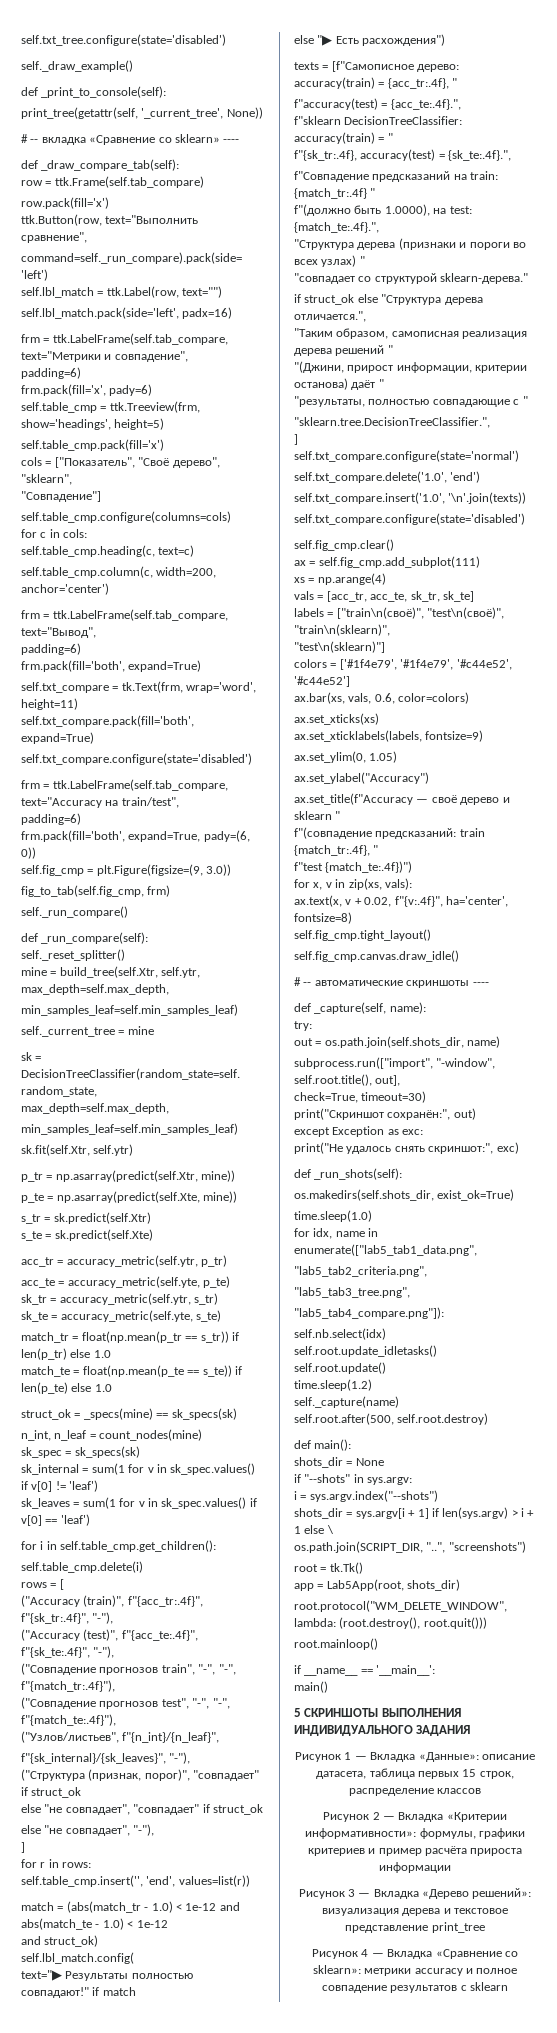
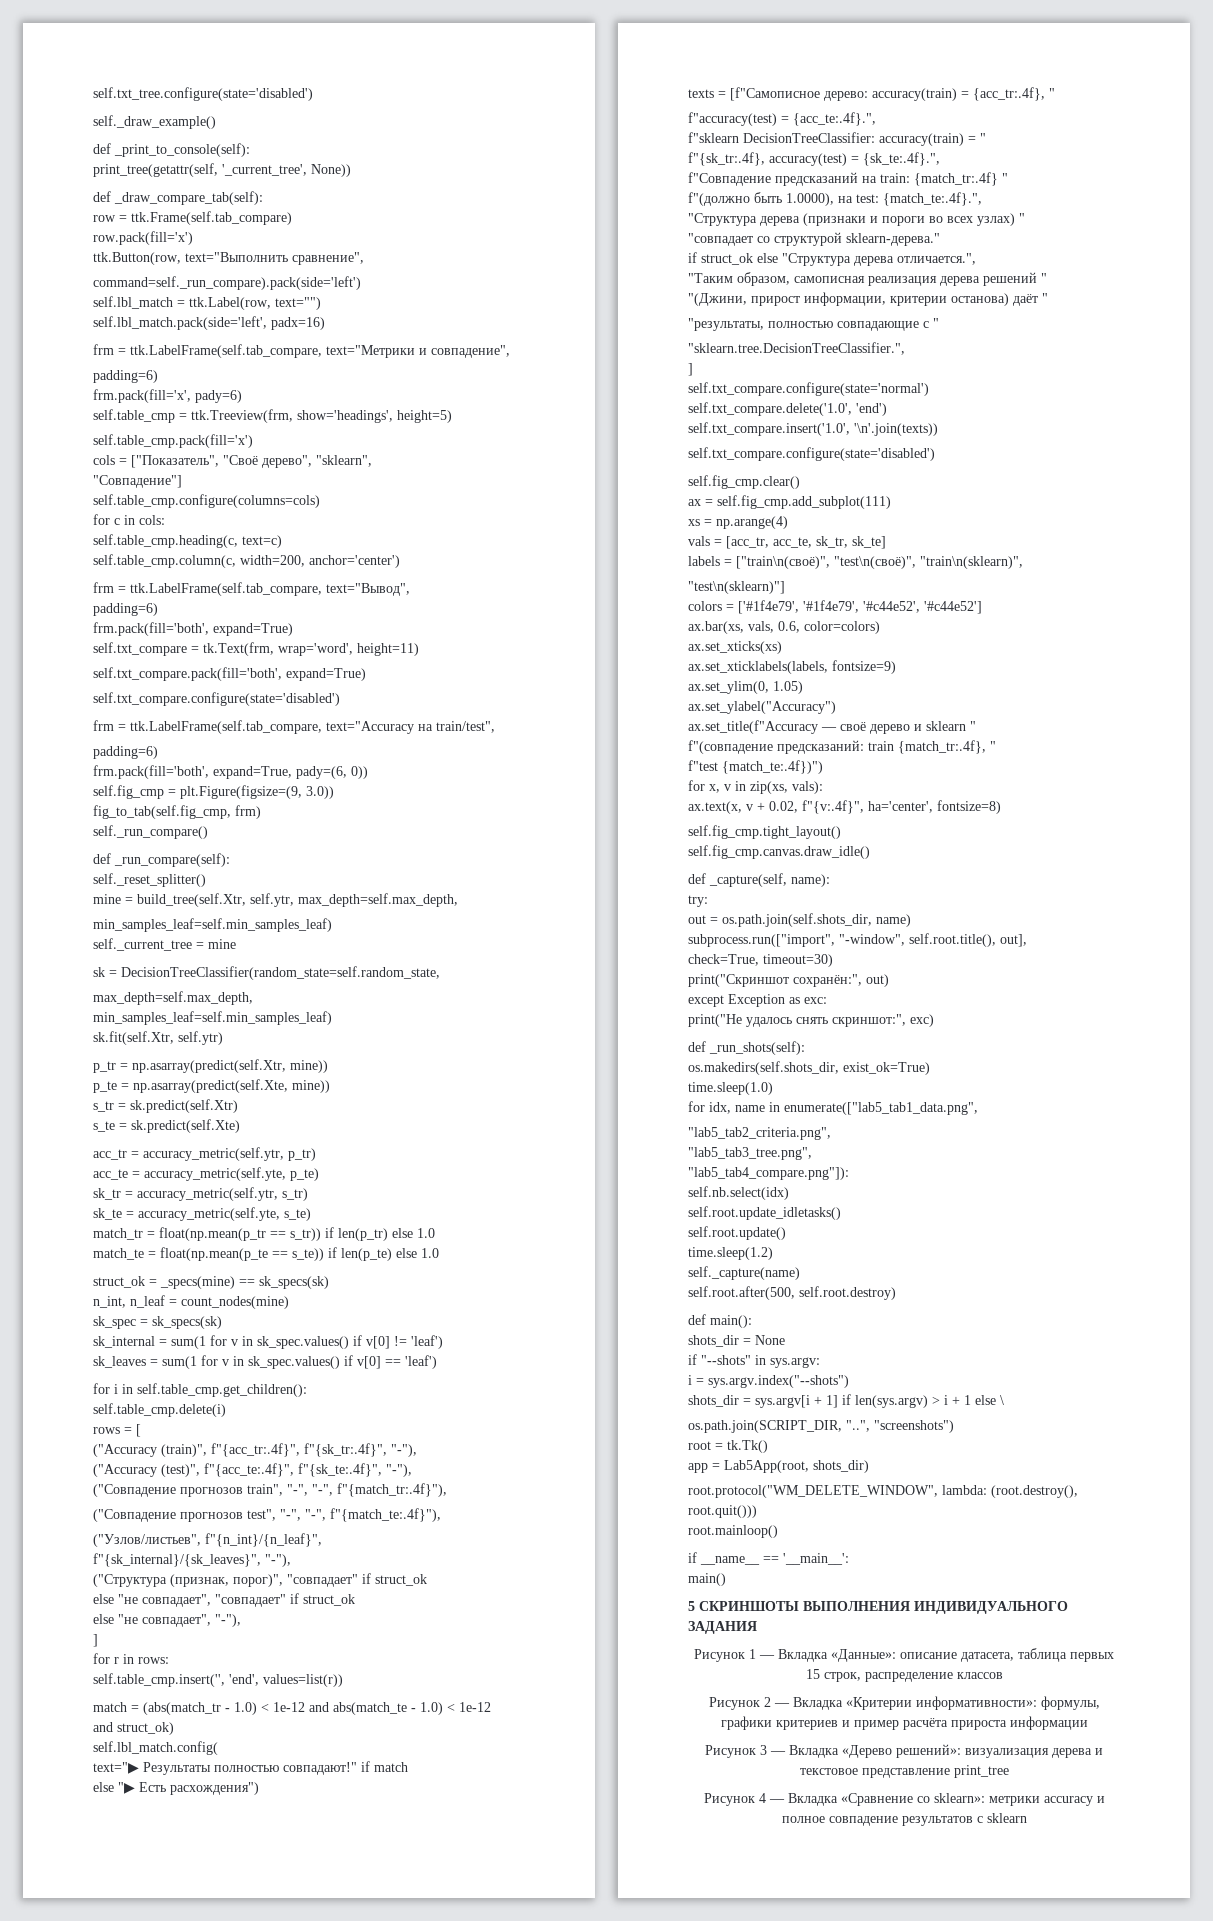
- # -- вкладка «Сравнение со sklearn» ----
- # -- автоматические скриншоты ----

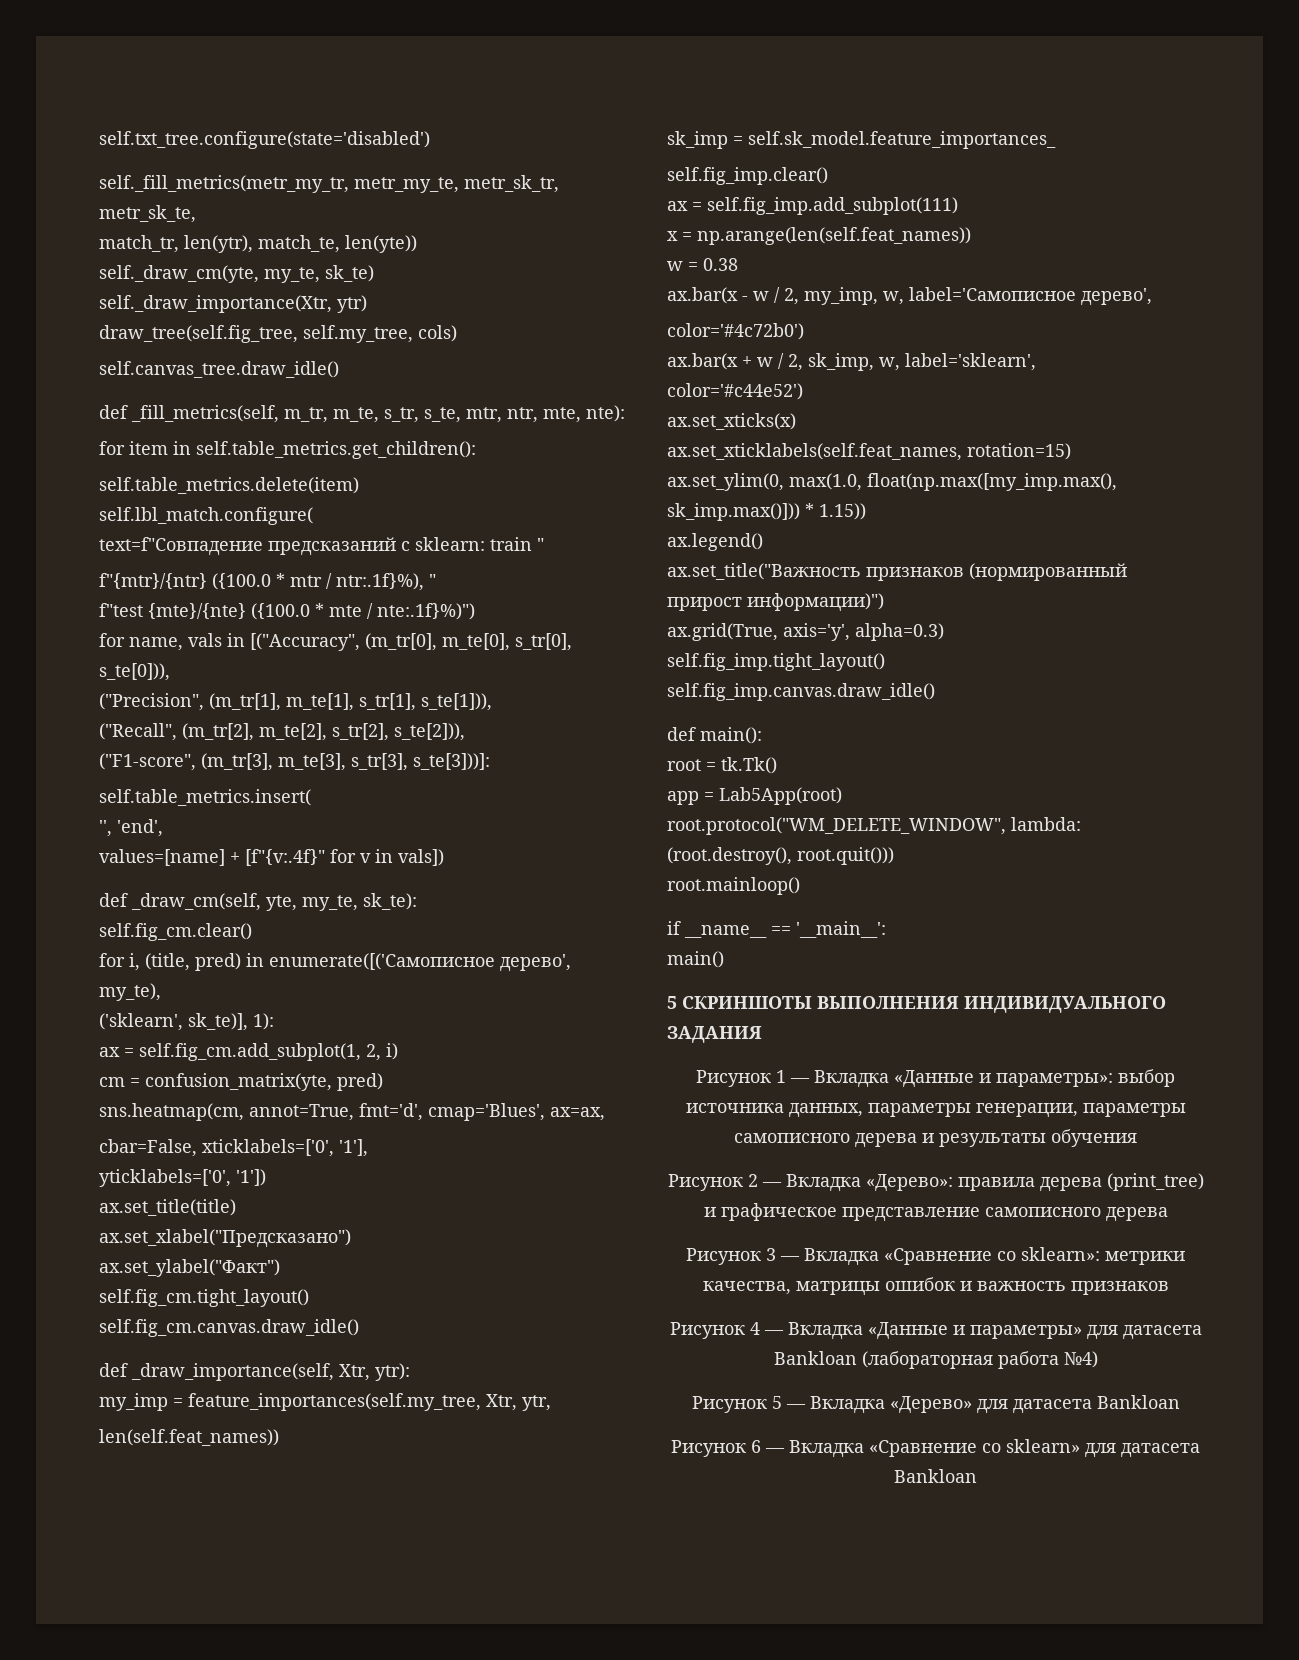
- self._draw_example()
- def _print_to_console(self):
- print_tree(getattr(self, '_current_tree', None))
- def _draw_compare_tab(self):
- row = ttk.Frame(self.tab_compare)
- row.pack(fill='x')
- ttk.Button(row, text="Выполнить сравнение",
- command=self._run_compare).pack(side='left')
- self.lbl_match = ttk.Label(row, text="")
- self.lbl_match.pack(side='left', padx=16)
- frm = ttk.LabelFrame(self.tab_compare, text="Метрики и совпадение",
- padding=6)
- frm.pack(fill='x', pady=6)
- self.table_cmp = ttk.Treeview(frm, show='headings', height=5)
- self.table_cmp.pack(fill='x')
- cols = ["Показатель", "Своё дерево", "sklearn",
- "Совпадение"]
- self.table_cmp.configure(columns=cols)
- for c in cols:
- self.table_cmp.heading(c, text=c)
- self.table_cmp.column(c, width=200, anchor='center')
- frm = ttk.LabelFrame(self.tab_compare, text="Вывод",
- padding=6)
- frm.pack(fill='both', expand=True)
- self.txt_compare = tk.Text(frm, wrap='word', height=11)
- self.txt_compare.pack(fill='both', expand=True)
- self.txt_compare.configure(state='disabled')
- frm = ttk.LabelFrame(self.tab_compare, text="Accuracy на train/test",
- padding=6)
- frm.pack(fill='both', expand=True, pady=(6, 0))
- self.fig_cmp = plt.Figure(figsize=(9, 3.0))
- fig_to_tab(self.fig_cmp, frm)
- self._run_compare()
- def _run_compare(self):
- self._reset_splitter()
- mine = build_tree(self.Xtr, self.ytr, max_depth=self.max_depth,
- min_samples_leaf=self.min_samples_leaf)
- self._current_tree = mine
- sk = DecisionTreeClassifier(random_state=self.random_state,
- max_depth=self.max_depth,
- min_samples_leaf=self.min_samples_leaf)
- sk.fit(self.Xtr, self.ytr)
- p_tr = np.asarray(predict(self.Xtr, mine))
- p_te = np.asarray(predict(self.Xte, mine))
- s_tr = sk.predict(self.Xtr)
- s_te = sk.predict(self.Xte)
- acc_tr = accuracy_metric(self.ytr, p_tr)
- acc_te = accuracy_metric(self.yte, p_te)
- sk_tr = accuracy_metric(self.ytr, s_tr)
- sk_te = accuracy_metric(self.yte, s_te)
- match_tr = float(np.mean(p_tr == s_tr)) if len(p_tr) else 1.0
- match_te = float(np.mean(p_te == s_te)) if len(p_te) else 1.0
- struct_ok = _specs(mine) == sk_specs(sk)
- n_int, n_leaf = count_nodes(mine)
- sk_spec = sk_specs(sk)
- sk_internal = sum(1 for v in sk_spec.values() if v[0] != 'leaf')
- sk_leaves = sum(1 for v in sk_spec.values() if v[0] == 'leaf')
- for i in self.table_cmp.get_children():
- self.table_cmp.delete(i)
- rows = [
- ("Accuracy (train)", f"{acc_tr:.4f}", f"{sk_tr:.4f}", "-"),
- ("Accuracy (test)", f"{acc_te:.4f}", f"{sk_te:.4f}", "-"),
- ("Совпадение прогнозов train", "-", "-", f"{match_tr:.4f}"),
- ("Совпадение прогнозов test", "-", "-", f"{match_te:.4f}"),
- ("Узлов/листьев", f"{n_int}/{n_leaf}",
- f"{sk_internal}/{sk_leaves}", "-"),
- ("Структура (признак, порог)", "совпадает" if struct_ok
- else "не совпадает", "совпадает" if struct_ok
- else "не совпадает", "-"),
- ]
- for r in rows:
- self.table_cmp.insert('', 'end', values=list(r))
- match = (abs(match_tr - 1.0) < 1e-12 and abs(match_te - 1.0) < 1e-12
- and struct_ok)
- self.lbl_match.config(
- text="▶ Результаты полностью совпадают!" if match
- else "▶ Есть расхождения")
- texts = [f"Самописное дерево: accuracy(train) = {acc_tr:.4f}, "
- f"accuracy(test) = {acc_te:.4f}.",
- f"sklearn DecisionTreeClassifier: accuracy(train) = "
- f"{sk_tr:.4f}, accuracy(test) = {sk_te:.4f}.",
- f"Совпадение предсказаний на train: {match_tr:.4f} "
- f"(должно быть 1.0000), на test: {match_te:.4f}.",
- "Структура дерева (признаки и пороги во всех узлах) "
- "совпадает со структурой sklearn-дерева."
- if struct_ok else "Структура дерева отличается.",
- "Таким образом, самописная реализация дерева решений "
- "(Джини, прирост информации, критерии останова) даёт "
- "результаты, полностью совпадающие с "
- "sklearn.tree.DecisionTreeClassifier.",
- ]
- self.txt_compare.configure(state='normal')
- self.txt_compare.delete('1.0', 'end')
- self.txt_compare.insert('1.0', '\n'.join(texts))
- self.txt_compare.configure(state='disabled')
- self.fig_cmp.clear()
- ax = self.fig_cmp.add_subplot(111)
- xs = np.arange(4)
- vals = [acc_tr, acc_te, sk_tr, sk_te]
- labels = ["train\n(своё)", "test\n(своё)", "train\n(sklearn)",
- "test\n(sklearn)"]
- colors = ['#1f4e79', '#1f4e79', '#c44e52', '#c44e52']
- ax.bar(xs, vals, 0.6, color=colors)
- ax.set_xticks(xs)
- ax.set_xticklabels(labels, fontsize=9)
- ax.set_ylim(0, 1.05)
- ax.set_ylabel("Accuracy")
- ax.set_title(f"Accuracy — своё дерево и sklearn "
- f"(совпадение предсказаний: train {match_tr:.4f}, "
- f"test {match_te:.4f})")
- for x, v in zip(xs, vals):
- ax.text(x, v + 0.02, f"{v:.4f}", ha='center', fontsize=8)
- self.fig_cmp.tight_layout()
- self.fig_cmp.canvas.draw_idle()
- def _capture(self, name):
- try:
- out = os.path.join(self.shots_dir, name)
- subprocess.run(["import", "-window", self.root.title(), out],
- check=True, timeout=30)
- print("Скриншот сохранён:", out)
- except Exception as exc:
- print("Не удалось снять скриншот:", exc)
- def _run_shots(self):
- os.makedirs(self.shots_dir, exist_ok=True)
- time.sleep(1.0)
- for idx, name in enumerate(["lab5_tab1_data.png",
- "lab5_tab2_criteria.png",
- "lab5_tab3_tree.png",
- "lab5_tab4_compare.png"]):
- self.nb.select(idx)
- self.root.update_idletasks()
- self.root.update()
- time.sleep(1.2)
- self._capture(name)
- self.root.after(500, self.root.destroy)
+ self._fill_metrics(metr_my_tr, metr_my_te, metr_sk_tr, metr_sk_te,
+ match_tr, len(ytr), match_te, len(yte))
+ self._draw_cm(yte, my_te, sk_te)
+ self._draw_importance(Xtr, ytr)
+ draw_tree(self.fig_tree, self.my_tree, cols)
+ self.canvas_tree.draw_idle()
+ def _fill_metrics(self, m_tr, m_te, s_tr, s_te, mtr, ntr, mte, nte):
+ for item in self.table_metrics.get_children():
+ self.table_metrics.delete(item)
+ self.lbl_match.configure(
+ text=f"Совпадение предсказаний с sklearn: train "
+ f"{mtr}/{ntr} ({100.0 * mtr / ntr:.1f}%), "
+ f"test {mte}/{nte} ({100.0 * mte / nte:.1f}%)")
+ for name, vals in [("Accuracy", (m_tr[0], m_te[0], s_tr[0], s_te[0])),
+ ("Precision", (m_tr[1], m_te[1], s_tr[1], s_te[1])),
+ ("Recall", (m_tr[2], m_te[2], s_tr[2], s_te[2])),
+ ("F1-score", (m_tr[3], m_te[3], s_tr[3], s_te[3]))]:
+ self.table_metrics.insert(
+ '', 'end',
+ values=[name] + [f"{v:.4f}" for v in vals])
+ def _draw_cm(self, yte, my_te, sk_te):
+ self.fig_cm.clear()
+ for i, (title, pred) in enumerate([('Самописное дерево', my_te),
+ ('sklearn', sk_te)], 1):
+ ax = self.fig_cm.add_subplot(1, 2, i)
+ cm = confusion_matrix(yte, pred)
+ sns.heatmap(cm, annot=True, fmt='d', cmap='Blues', ax=ax,
+ cbar=False, xticklabels=['0', '1'],
+ yticklabels=['0', '1'])
+ ax.set_title(title)
+ ax.set_xlabel("Предсказано")
+ ax.set_ylabel("Факт")
+ self.fig_cm.tight_layout()
+ self.fig_cm.canvas.draw_idle()
+ def _draw_importance(self, Xtr, ytr):
+ my_imp = feature_importances(self.my_tree, Xtr, ytr,
+ len(self.feat_names))
+ sk_imp = self.sk_model.feature_importances_
+ self.fig_imp.clear()
+ ax = self.fig_imp.add_subplot(111)
+ x = np.arange(len(self.feat_names))
+ w = 0.38
+ ax.bar(x - w / 2, my_imp, w, label='Самописное дерево',
+ color='#4c72b0')
+ ax.bar(x + w / 2, sk_imp, w, label='sklearn',
+ color='#c44e52')
+ ax.set_xticks(x)
+ ax.set_xticklabels(self.feat_names, rotation=15)
+ ax.set_ylim(0, max(1.0, float(np.max([my_imp.max(), sk_imp.max()])) * 1.15))
+ ax.legend()
+ ax.set_title("Важность признаков (нормированный прирост информации)")
+ ax.grid(True, axis='y', alpha=0.3)
+ self.fig_imp.tight_layout()
+ self.fig_imp.canvas.draw_idle()
  def main():
- shots_dir = None
- if "--shots" in sys.argv:
- i = sys.argv.index("--shots")
- shots_dir = sys.argv[i + 1] if len(sys.argv) > i + 1 else \
- os.path.join(SCRIPT_DIR, "..", "screenshots")
- app = Lab5App(root, shots_dir)
+ app = Lab5App(root)
- Рисунок 1 — Вкладка «Данные»: описание датасета, таблица первых 15 строк, распределение классов
- Рисунок 2 — Вкладка «Критерии информативности»: формулы, графики критериев и пример расчёта прироста информации
- Рисунок 3 — Вкладка «Дерево решений»: визуализация дерева и текстовое представление print_tree
- Рисунок 4 — Вкладка «Сравнение со sklearn»: метрики accuracy и полное совпадение результатов с sklearn
+ Рисунок 1 — Вкладка «Данные и параметры»: выбор источника данных, параметры генерации, параметры самописного дерева и результаты обучения
+ Рисунок 2 — Вкладка «Дерево»: правила дерева (print_tree) и графическое представление самописного дерева
+ Рисунок 3 — Вкладка «Сравнение со sklearn»: метрики качества, матрицы ошибок и важность признаков
+ Рисунок 4 — Вкладка «Данные и параметры» для датасета Bankloan (лабораторная работа №4)
+ Рисунок 5 — Вкладка «Дерево» для датасета Bankloan
+ Рисунок 6 — Вкладка «Сравнение со sklearn» для датасета Bankloan

